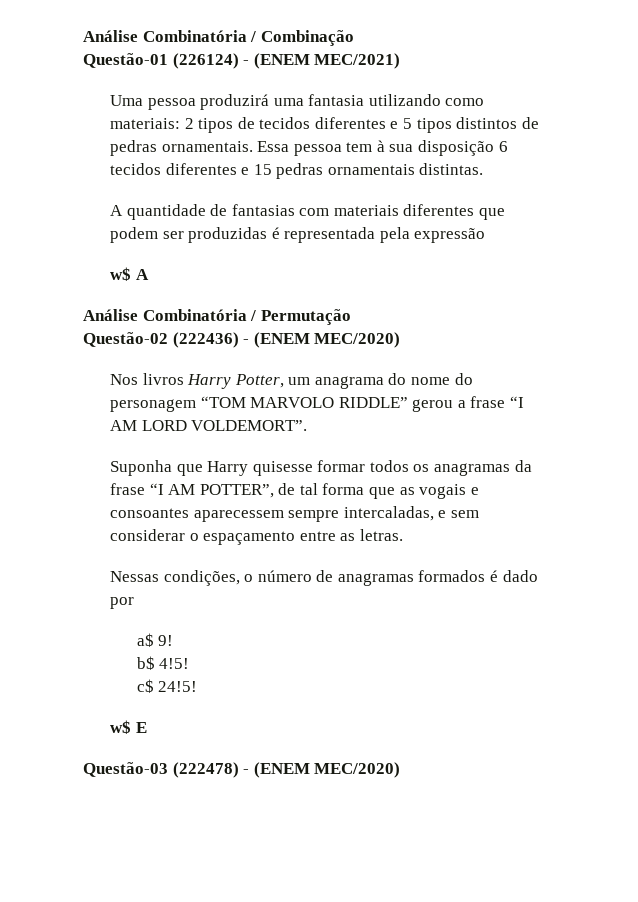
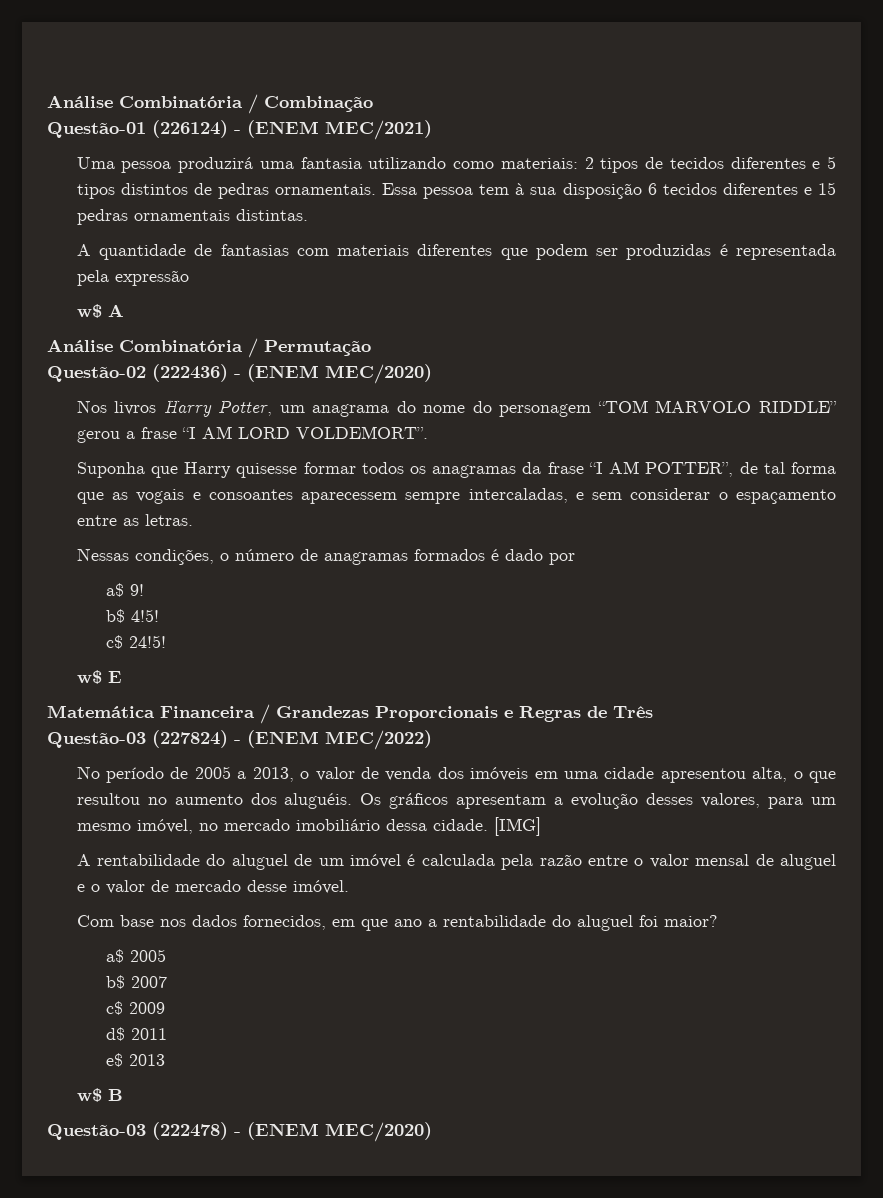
+ Matemática Financeira / Grandezas Proporcionais e Regras de Três
+ Questão-03 (227824) - (ENEM MEC/2022)
+ No período de 2005 a 2013, o valor de venda dos imóveis em uma cidade apresentou alta, o que resultou no aumento dos aluguéis. Os gráficos apresentam a evolução desses valores, para um mesmo imóvel, no mercado imobiliário dessa cidade. [IMG]
+ A rentabilidade do aluguel de um imóvel é calculada pela razão entre o valor mensal de aluguel e o valor de mercado desse imóvel.
+ Com base nos dados fornecidos, em que ano a rentabilidade do aluguel foi maior?
+ a$ 2005
+ b$ 2007
+ c$ 2009
+ d$ 2011
+ e$ 2013
+ w$ B

